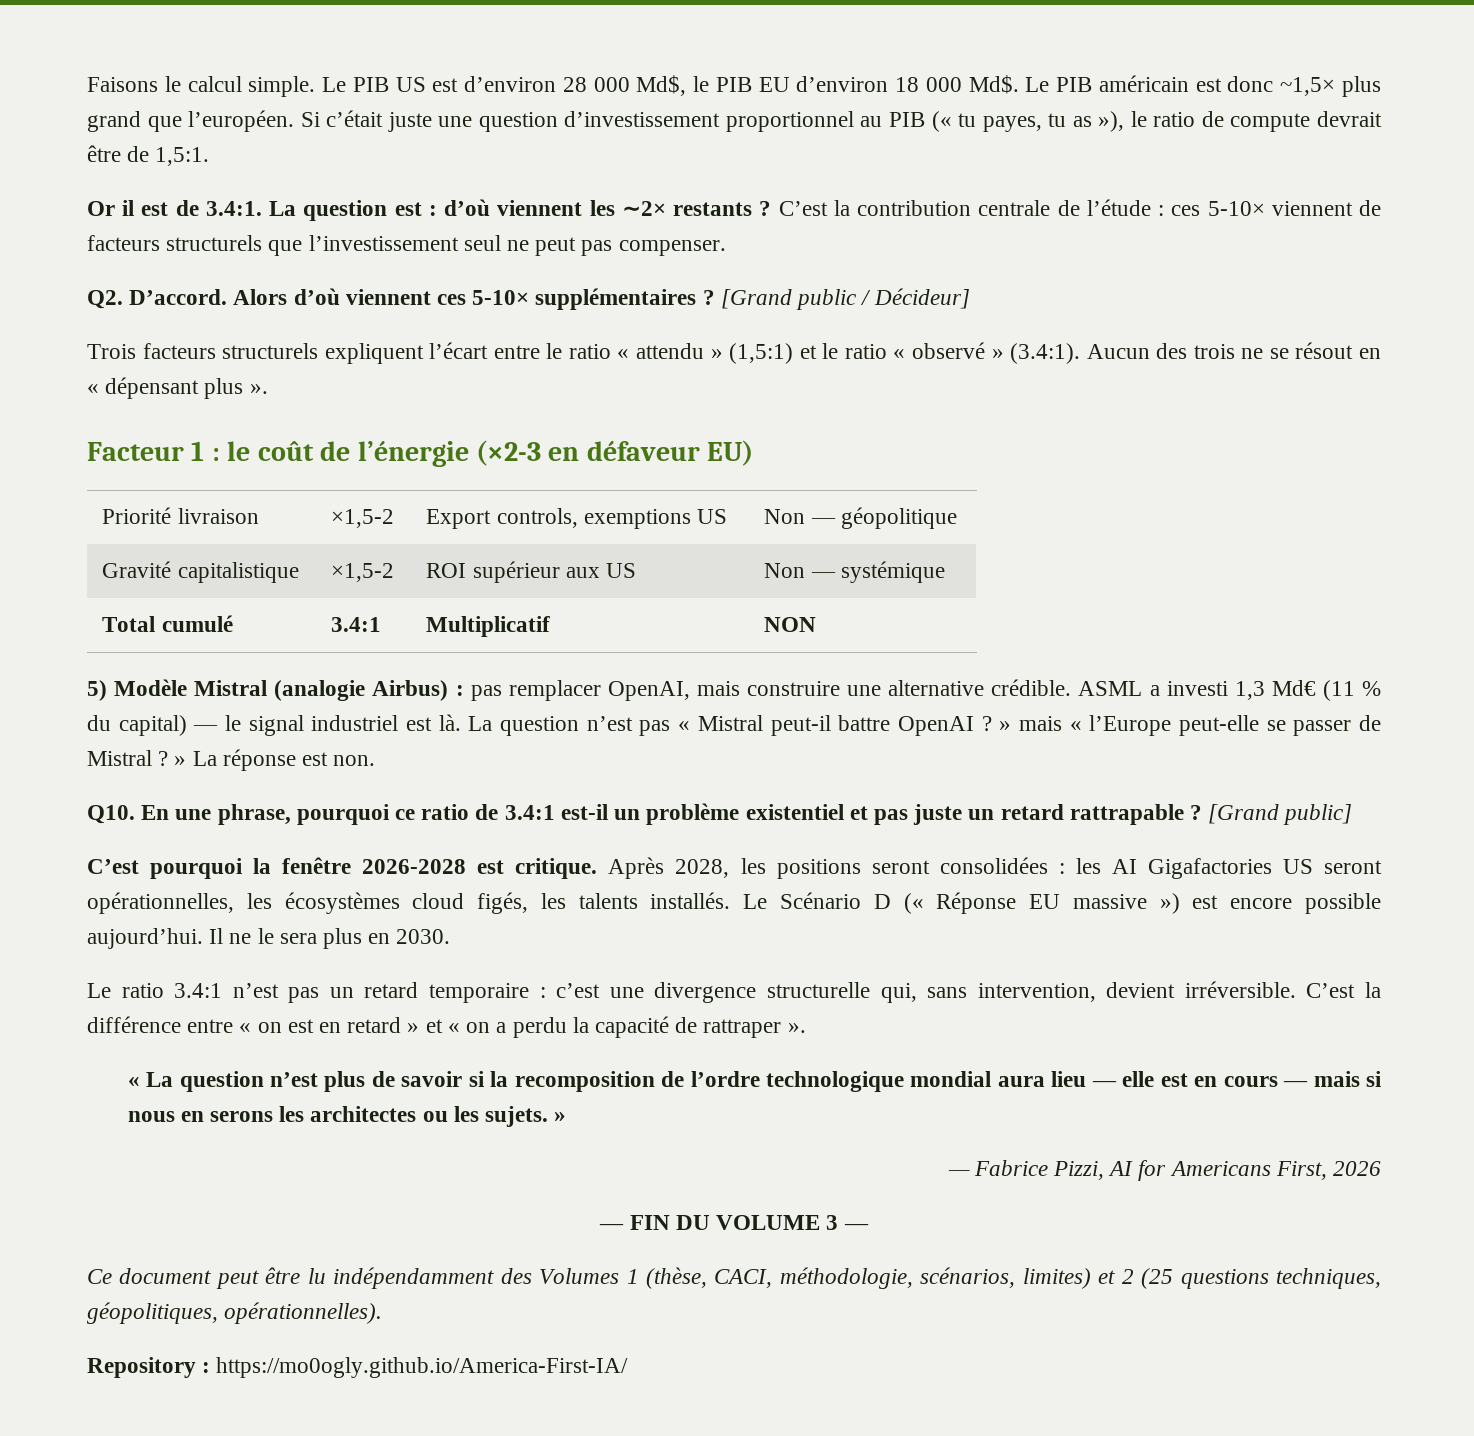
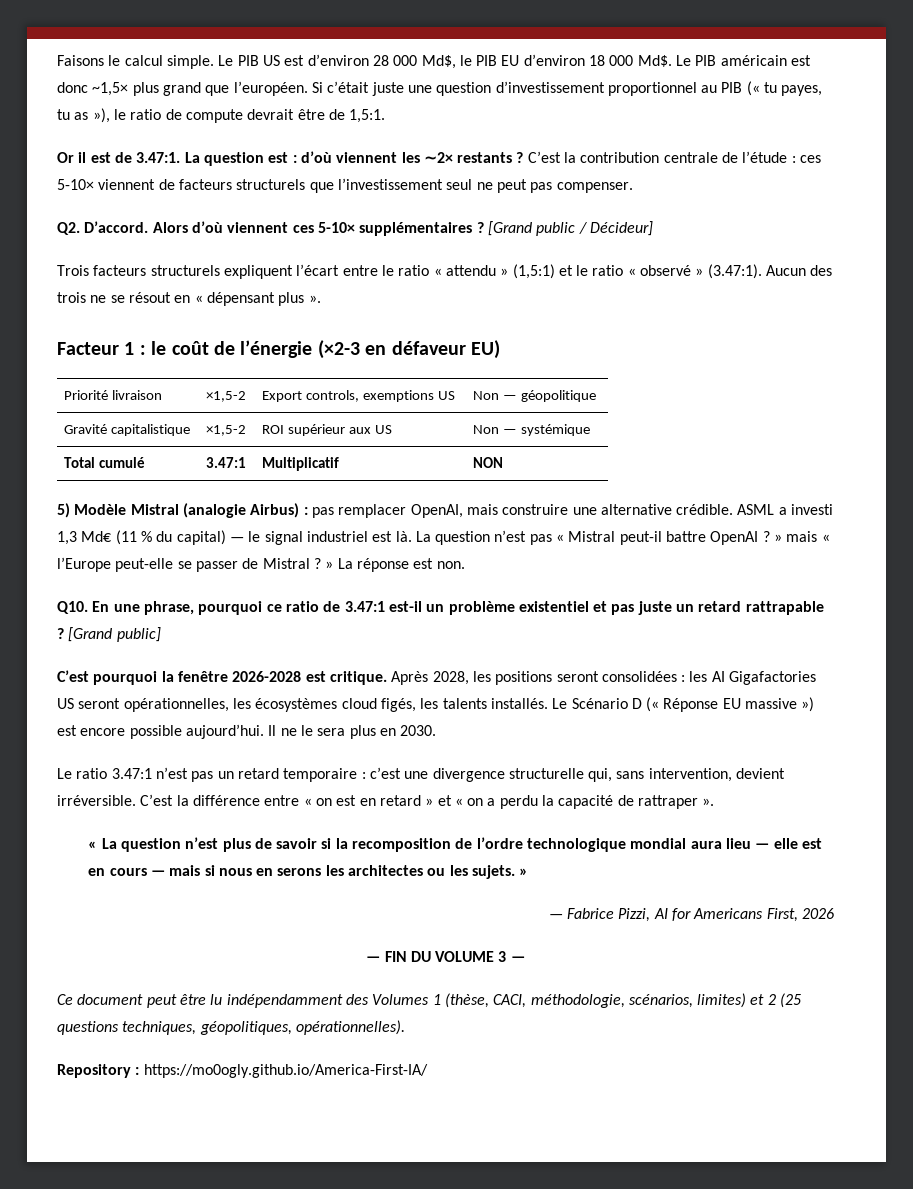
- Or il est de 3.4:1. La question est : d’où viennent les ∼2× restants ?
+ Or il est de 3.47:1. La question est : d’où viennent les ∼2× restants ?
- Trois facteurs structurels expliquent l’écart entre le ratio « attendu » (1,5:1) et le ratio « observé » (3.4:1). Aucun des trois ne se résout en « dépensant plus ».
+ Trois facteurs structurels expliquent l’écart entre le ratio « attendu » (1,5:1) et le ratio « observé » (3.47:1). Aucun des trois ne se résout en « dépensant plus ».
- Total cumulé | 3.4:1 | Multiplicatif | NON
+ Total cumulé | 3.47:1 | Multiplicatif | NON
- Q10. En une phrase, pourquoi ce ratio de 3.4:1 est-il un problème existentiel et pas juste un retard rattrapable ?
+ Q10. En une phrase, pourquoi ce ratio de 3.47:1 est-il un problème existentiel et pas juste un retard rattrapable ?
- Le ratio 3.4:1 n’est pas un retard temporaire : c’est une divergence structurelle qui, sans intervention, devient irréversible.
+ Le ratio 3.47:1 n’est pas un retard temporaire : c’est une divergence structurelle qui, sans intervention, devient irréversible.

